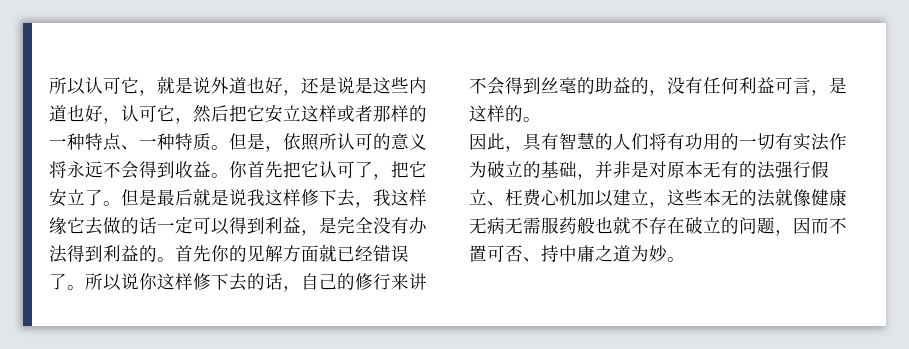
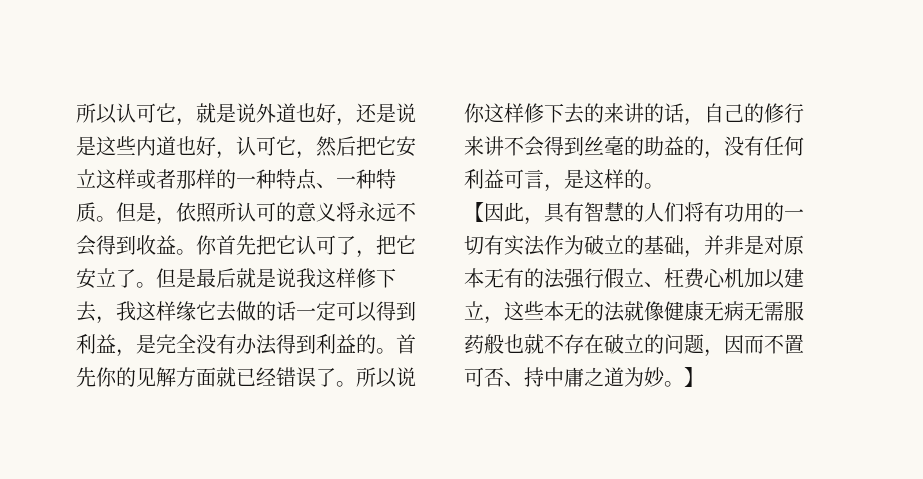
- 所以说你这样修下去的话，自己的修行来讲不会得到丝毫的助益的，没有任何利益可言，是这样的。
+ 所以说你这样修下去的来讲的话，自己的修行来讲不会得到丝毫的助益的，没有任何利益可言，是这样的。
- 因此，具有智慧的人们将有功用的一切有实法作为破立的基础，并非是对原本无有的法强行假立、枉费心机加以建立，这些本无的法就像健康无病无需服药般也就不存在破立的问题，因而不置可否、持中庸之道为妙。
+ 【因此，具有智慧的人们将有功用的一切有实法作为破立的基础，并非是对原本无有的法强行假立、枉费心机加以建立，这些本无的法就像健康无病无需服药般也就不存在破立的问题，因而不置可否、持中庸之道为妙。
+ 】

